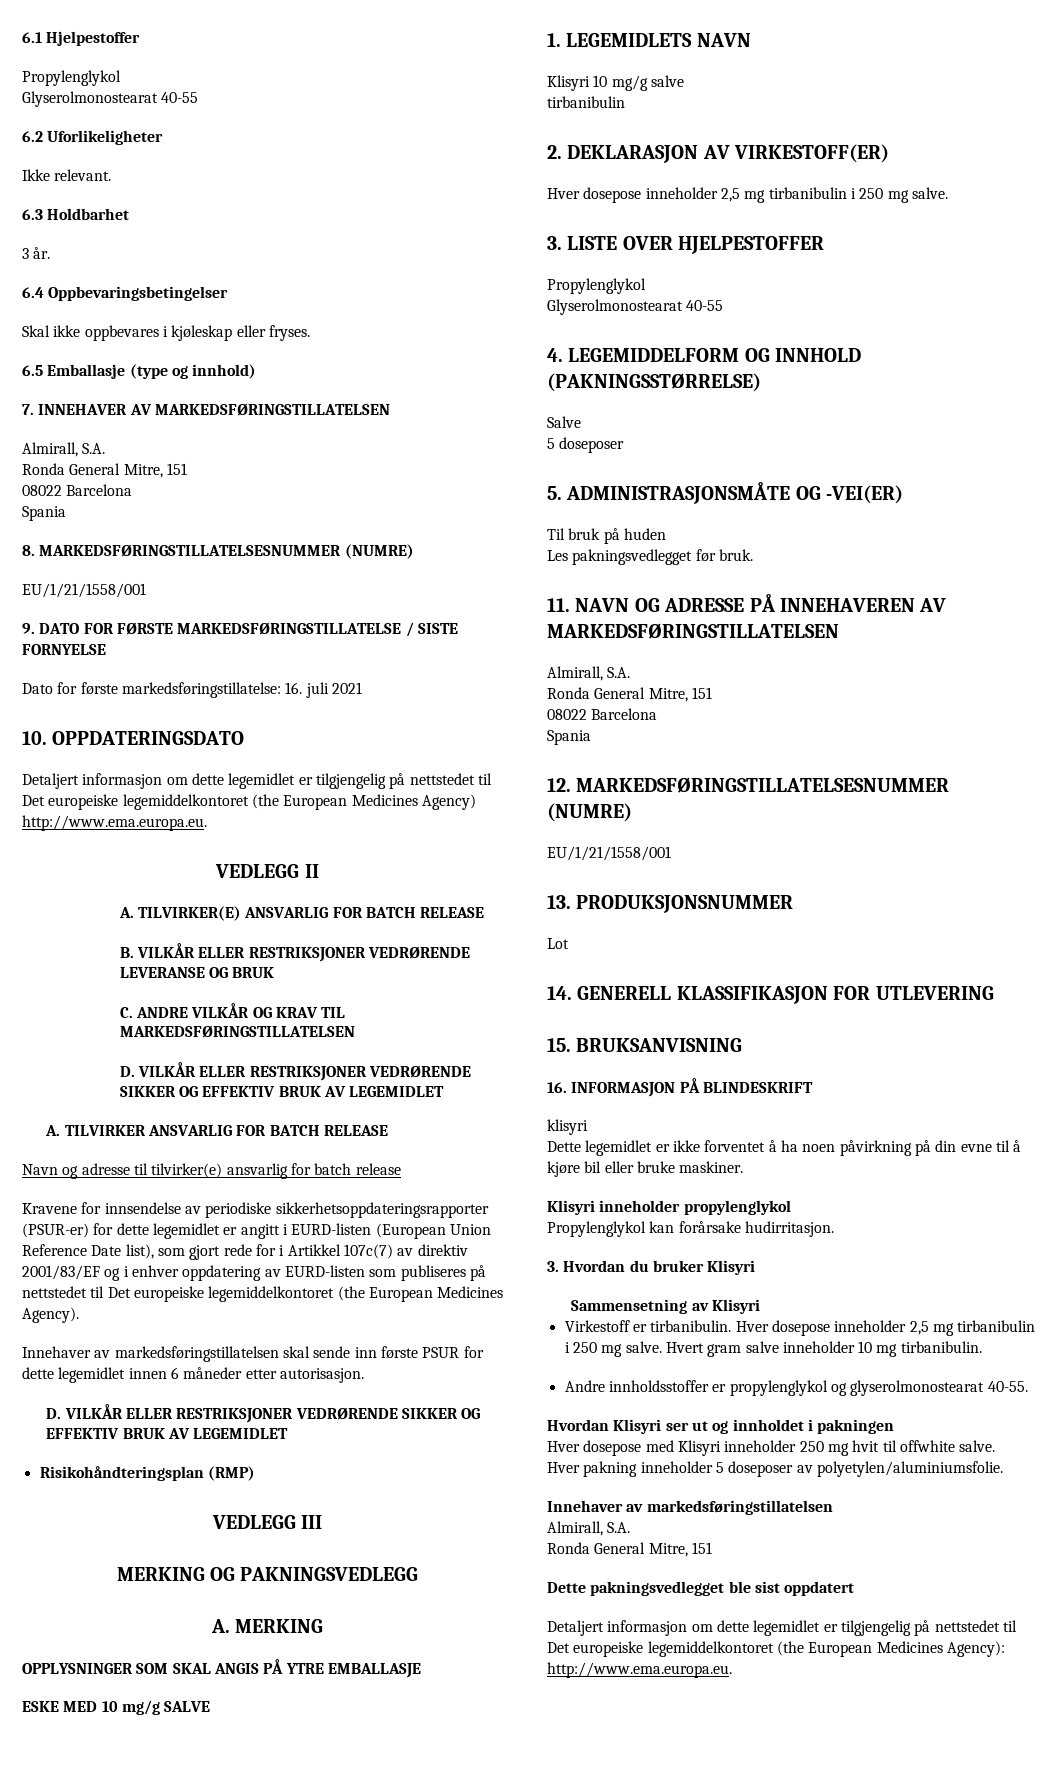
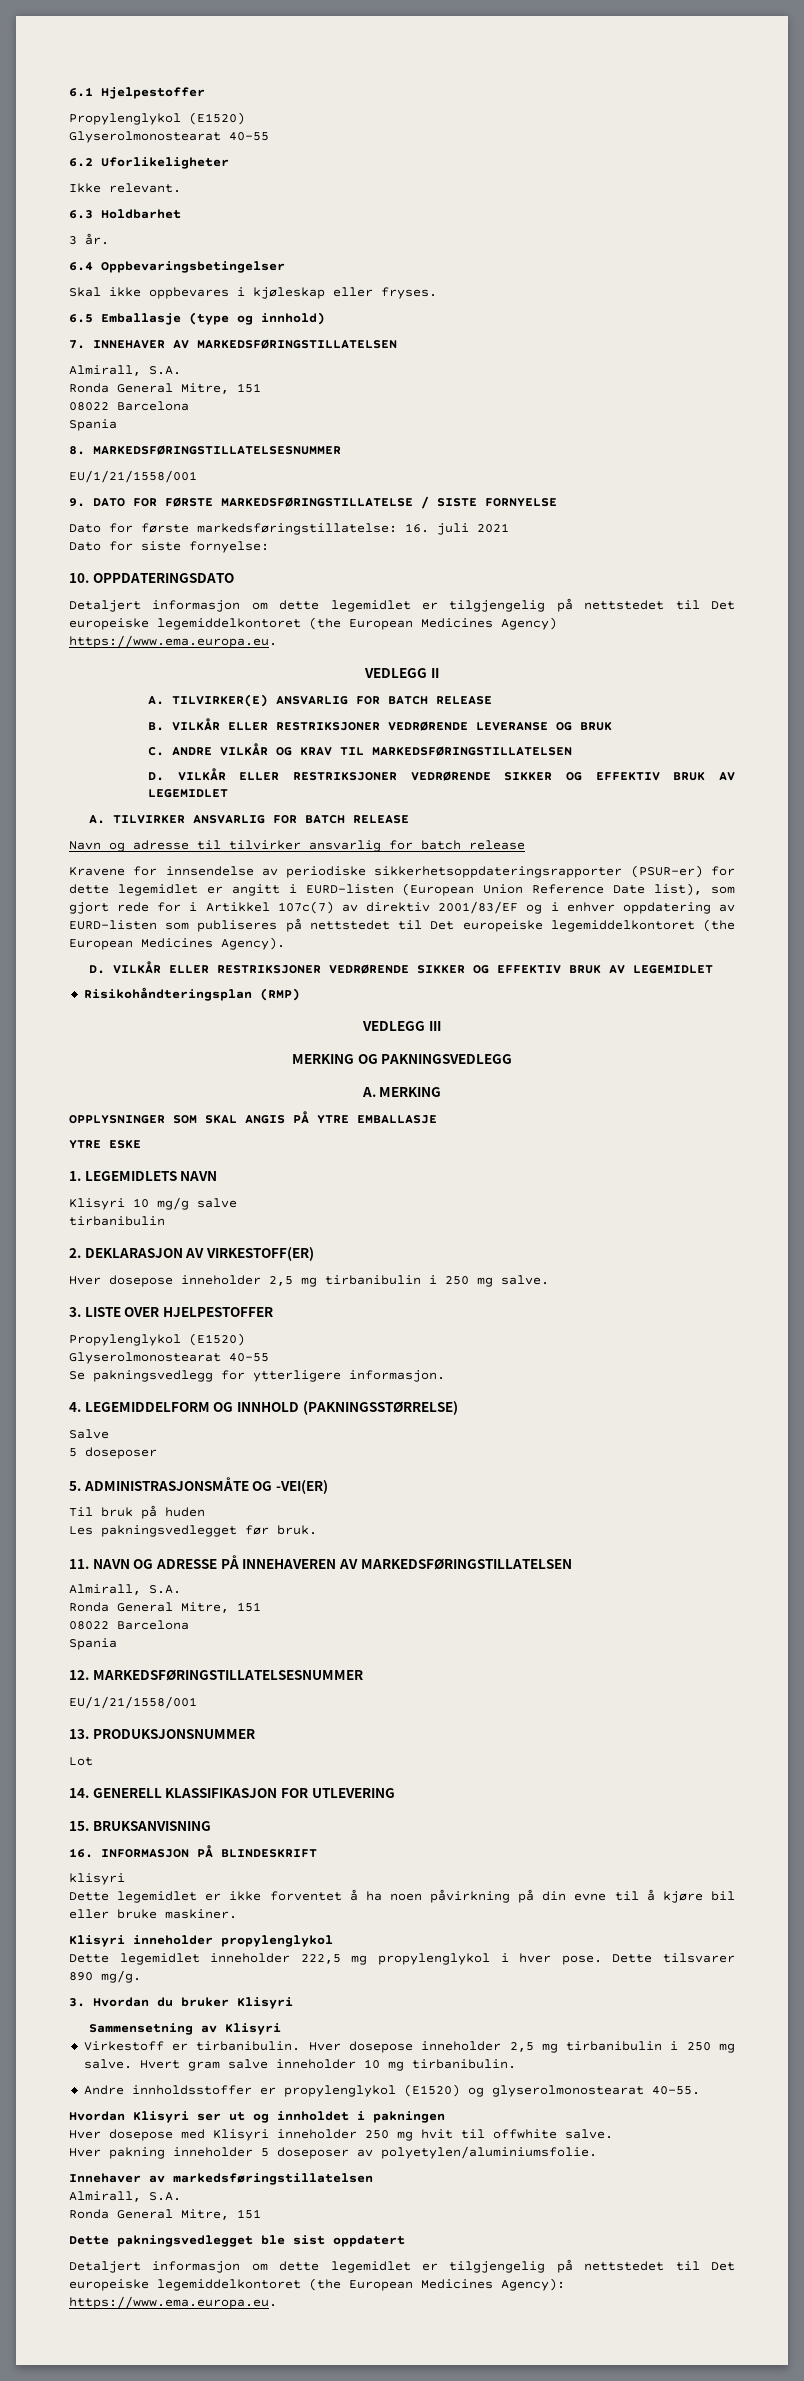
  6.1 Hjelpestoffer
- Propylenglykol
+ Propylenglykol (E1520)
- 8. MARKEDSFØRINGSTILLATELSESNUMMER (NUMRE)
+ 8. MARKEDSFØRINGSTILLATELSESNUMMER
+ Dato for siste fornyelse:
- Detaljert informasjon om dette legemidlet er tilgjengelig på nettstedet til Det europeiske legemiddelkontoret (the European Medicines Agency) http://www.ema.europa.eu.
+ Detaljert informasjon om dette legemidlet er tilgjengelig på nettstedet til Det europeiske legemiddelkontoret (the European Medicines Agency) https://www.ema.europa.eu.
- Navn og adresse til tilvirker(e) ansvarlig for batch release
+ Navn og adresse til tilvirker ansvarlig for batch release
- Innehaver av markedsføringstillatelsen skal sende inn første PSUR for dette legemidlet innen 6 måneder etter autorisasjon.
- ESKE MED 10 mg/g SALVE
+ YTRE ESKE
  3. LISTE OVER HJELPESTOFFER
- Propylenglykol
+ Propylenglykol (E1520)
  Glyserolmonostearat 40-55
+ Se pakningsvedlegg for ytterligere informasjon.
- 12. MARKEDSFØRINGSTILLATELSESNUMMER (NUMRE)
+ 12. MARKEDSFØRINGSTILLATELSESNUMMER
- Propylenglykol kan forårsake hudirritasjon.
+ Dette legemidlet inneholder 222,5 mg propylenglykol i hver pose. Dette tilsvarer 890 mg/g.
- Andre innholdsstoffer er propylenglykol og glyserolmonostearat 40-55.
+ Andre innholdsstoffer er propylenglykol (E1520) og glyserolmonostearat 40-55.
- Detaljert informasjon om dette legemidlet er tilgjengelig på nettstedet til Det europeiske legemiddelkontoret (the European Medicines Agency): http://www.ema.europa.eu.
+ Detaljert informasjon om dette legemidlet er tilgjengelig på nettstedet til Det europeiske legemiddelkontoret (the European Medicines Agency): https://www.ema.europa.eu.

